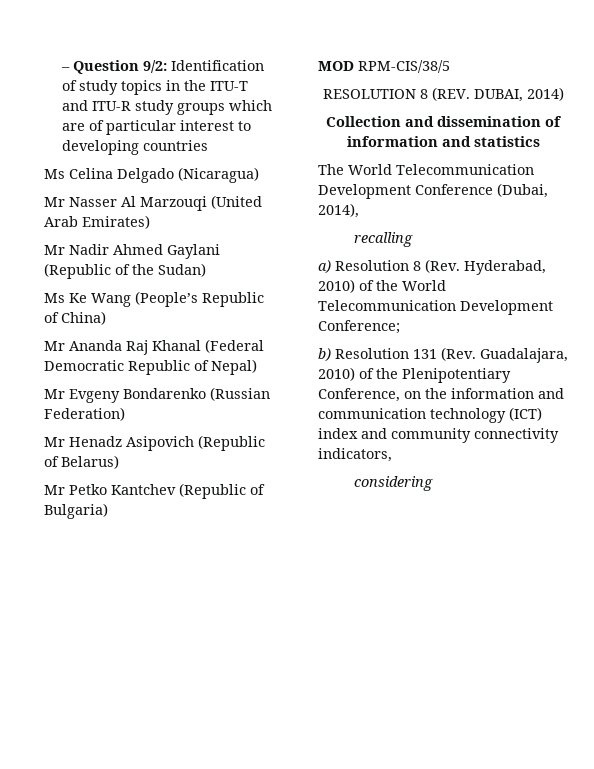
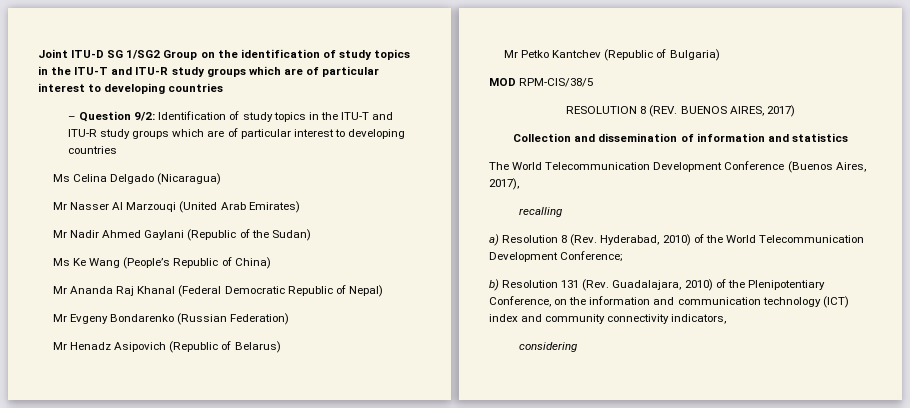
+ Joint ITU-D SG 1/SG2 Group on the identification of study topics in the ITU-T and ITU-R study groups which are of particular interest to developing countries
- RESOLUTION 8 (REV. DUBAI, 2014)
+ RESOLUTION 8 (REV. BUENOS AIRES, 2017)
- The World Telecommunication Development Conference (Dubai, 2014),
+ The World Telecommunication Development Conference (Buenos Aires, 2017),

